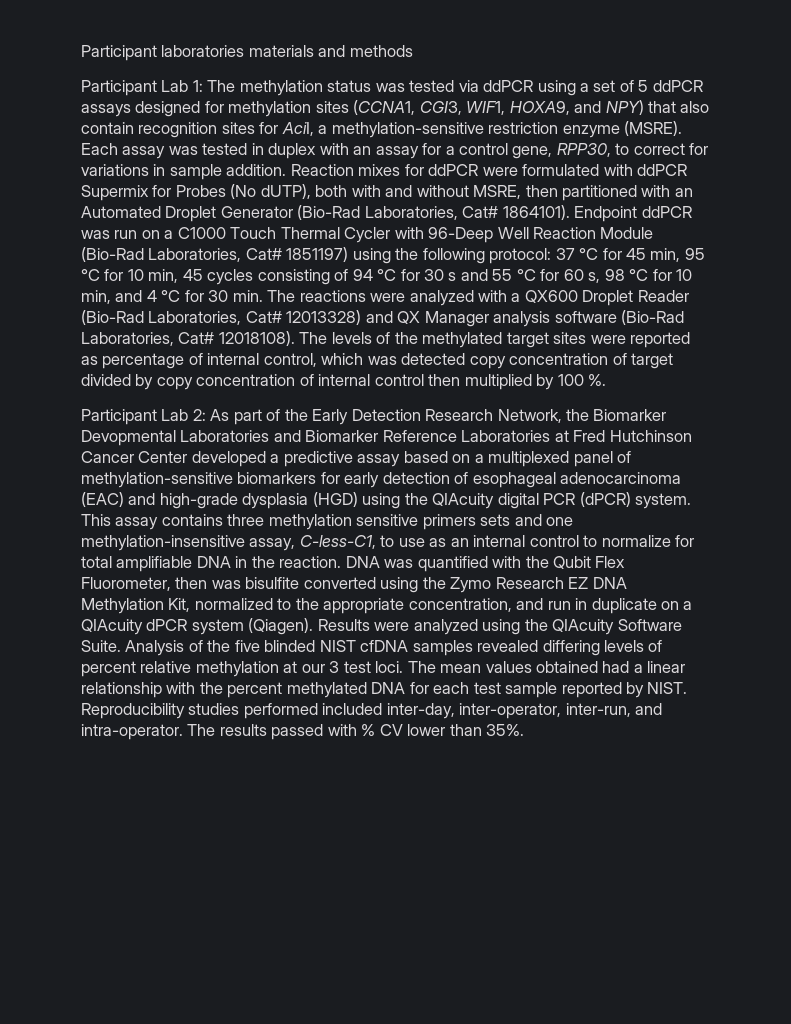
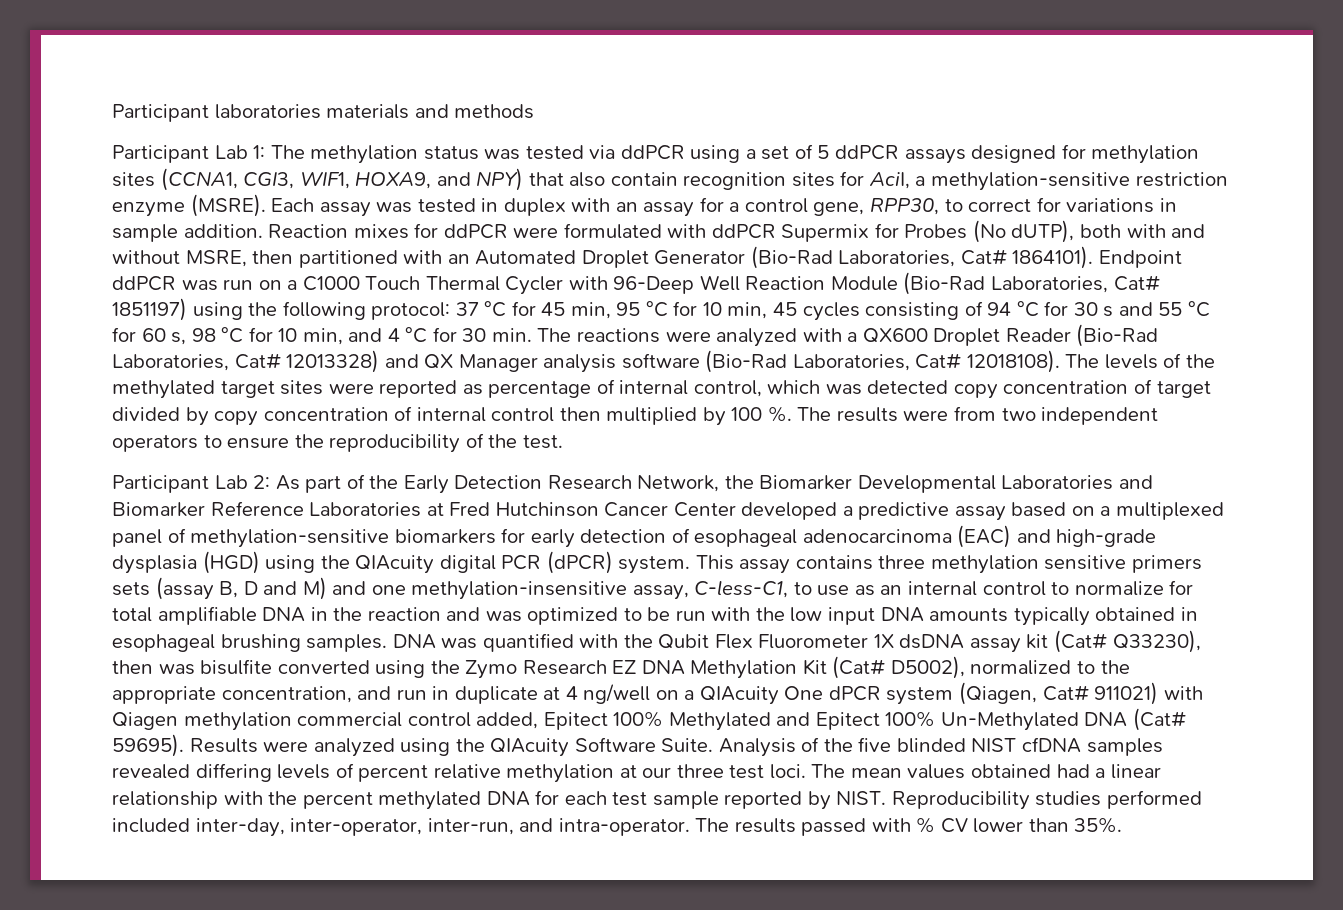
+ The results were from two independent operators to ensure the reproducibility of the test.
- Participant Lab 2: As part of the Early Detection Research Network, the Biomarker Devopmental Laboratories and Biomarker Reference Laboratories at Fred Hutchinson Cancer Center developed a predictive assay based on a multiplexed panel of methylation-sensitive biomarkers for early detection of esophageal adenocarcinoma (EAC) and high-grade dysplasia (HGD) using the QIAcuity digital PCR (dPCR) system.
+ Participant Lab 2: As part of the Early Detection Research Network, the Biomarker Developmental Laboratories and Biomarker Reference Laboratories at Fred Hutchinson Cancer Center developed a predictive assay based on a multiplexed panel of methylation-sensitive biomarkers for early detection of esophageal adenocarcinoma (EAC) and high-grade dysplasia (HGD) using the QIAcuity digital PCR (dPCR) system.
- This assay contains three methylation sensitive primers sets and one methylation-insensitive assay, C-less-C1, to use as an internal control to normalize for total amplifiable DNA in the reaction.
+ This assay contains three methylation sensitive primers sets (assay B, D and M) and one methylation-insensitive assay, C-less-C1, to use as an internal control to normalize for total amplifiable DNA in the reaction and was optimized to be run with the low input DNA amounts typically obtained in esophageal brushing samples.
- DNA was quantified with the Qubit Flex Fluorometer, then was bisulfite converted using the Zymo Research EZ DNA Methylation Kit, normalized to the appropriate concentration, and run in duplicate on a QIAcuity dPCR system (Qiagen).
+ DNA was quantified with the Qubit Flex Fluorometer 1X dsDNA assay kit (Cat# Q33230), then was bisulfite converted using the Zymo Research EZ DNA Methylation Kit (Cat# D5002), normalized to the appropriate concentration, and run in duplicate at 4 ng/well on a QIAcuity One dPCR system (Qiagen, Cat# 911021) with Qiagen methylation commercial control added, Epitect 100% Methylated and Epitect 100% Un-Methylated DNA (Cat# 59695).
- Analysis of the five blinded NIST cfDNA samples revealed differing levels of percent relative methylation at our 3 test loci.
+ Analysis of the five blinded NIST cfDNA samples revealed differing levels of percent relative methylation at our three test loci.

